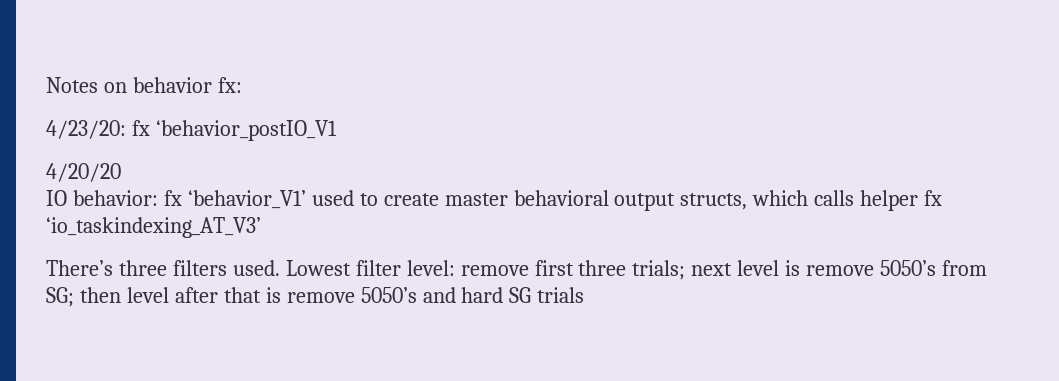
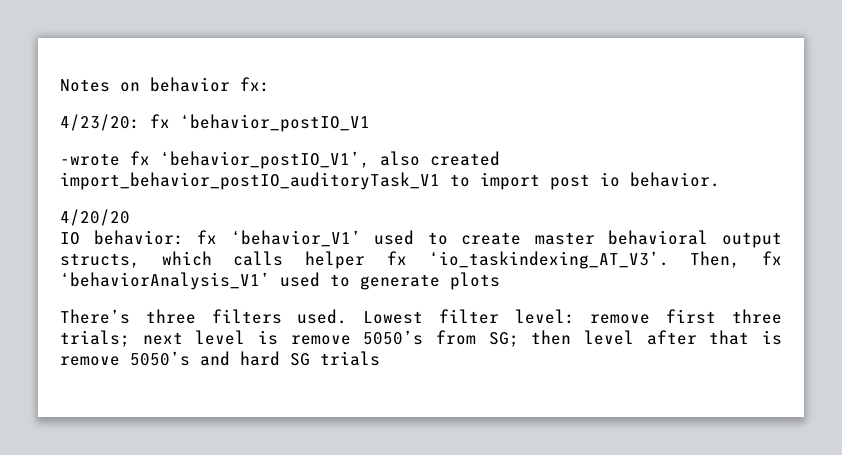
+ -wrote fx ‘behavior_postIO_V1’, also created import_behavior_postIO_auditoryTask_V1 to import post io behavior.
- IO behavior: fx ‘behavior_V1’ used to create master behavioral output structs, which calls helper fx ‘io_taskindexing_AT_V3’
+ IO behavior: fx ‘behavior_V1’ used to create master behavioral output structs, which calls helper fx ‘io_taskindexing_AT_V3’. Then, fx ‘behaviorAnalysis_V1’ used to generate plots

